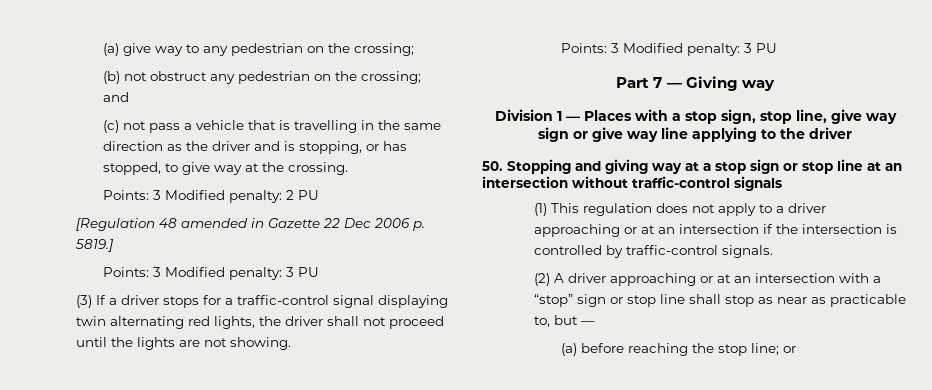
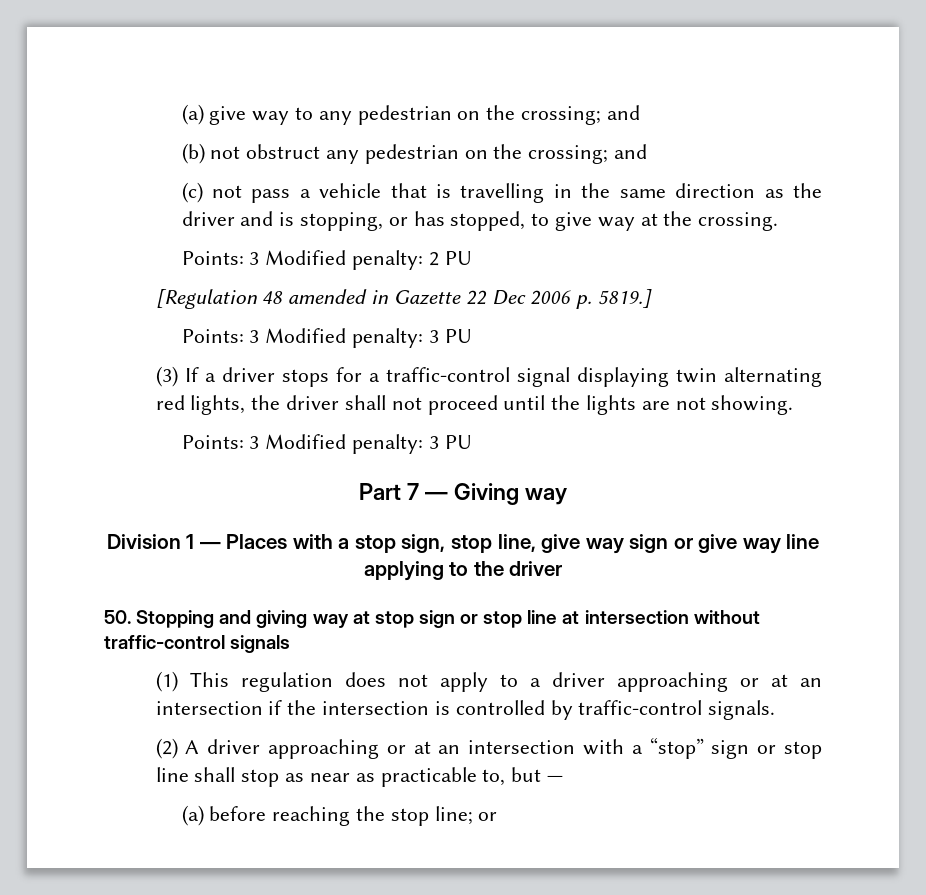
- (a) give way to any pedestrian on the crossing;
+ (a) give way to any pedestrian on the crossing; and
- 50. Stopping and giving way at a stop sign or stop line at an intersection without traffic-control signals
+ 50. Stopping and giving way at stop sign or stop line at intersection without traffic-control signals

